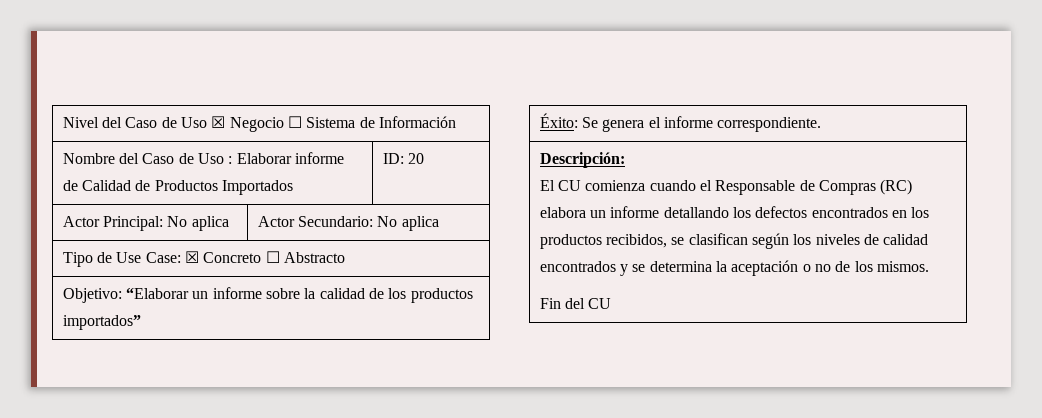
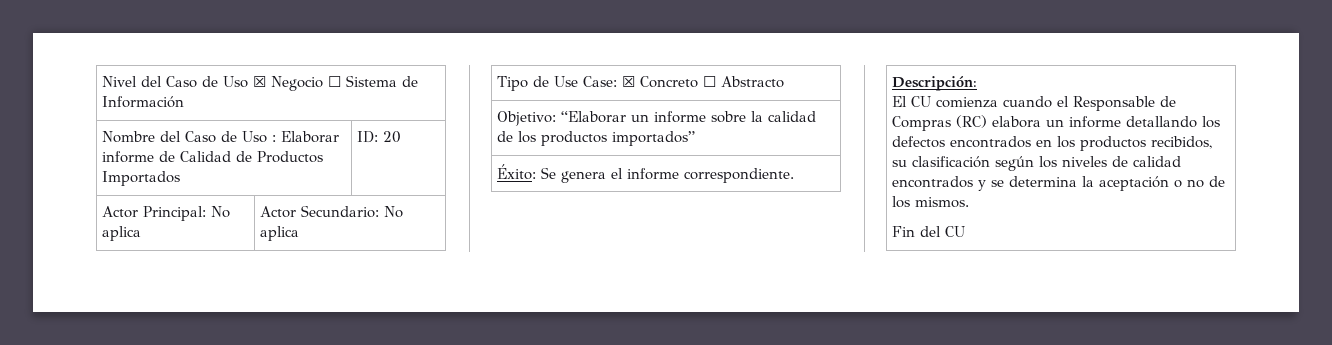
- El CU comienza cuando el Responsable de Compras (RC) elabora un informe detallando los defectos encontrados en los productos recibidos, se clasifican según los niveles de calidad encontrados y se determina la aceptación o no de los mismos.
+ El CU comienza cuando el Responsable de Compras (RC) elabora un informe detallando los defectos encontrados en los productos recibidos, su clasificación según los niveles de calidad encontrados y se determina la aceptación o no de los mismos.

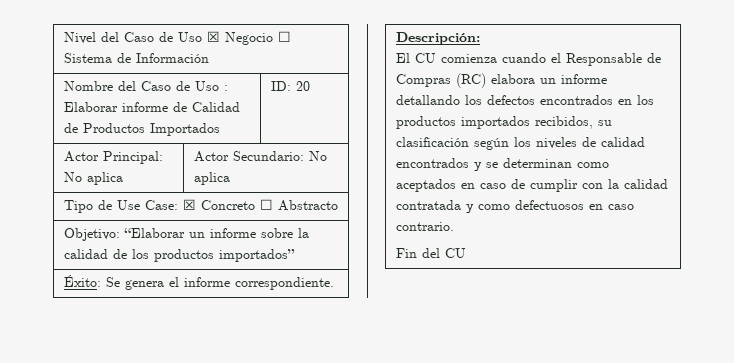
- El CU comienza cuando el Responsable de Compras (RC) elabora un informe detallando los defectos encontrados en los productos recibidos, su clasificación según los niveles de calidad encontrados y se determina la aceptación o no de los mismos.
+ El CU comienza cuando el Responsable de Compras (RC) elabora un informe detallando los defectos encontrados en los productos importados recibidos, su clasificación según los niveles de calidad encontrados y se determinan como aceptados en caso de cumplir con la calidad contratada y como defectuosos en caso contrario.

